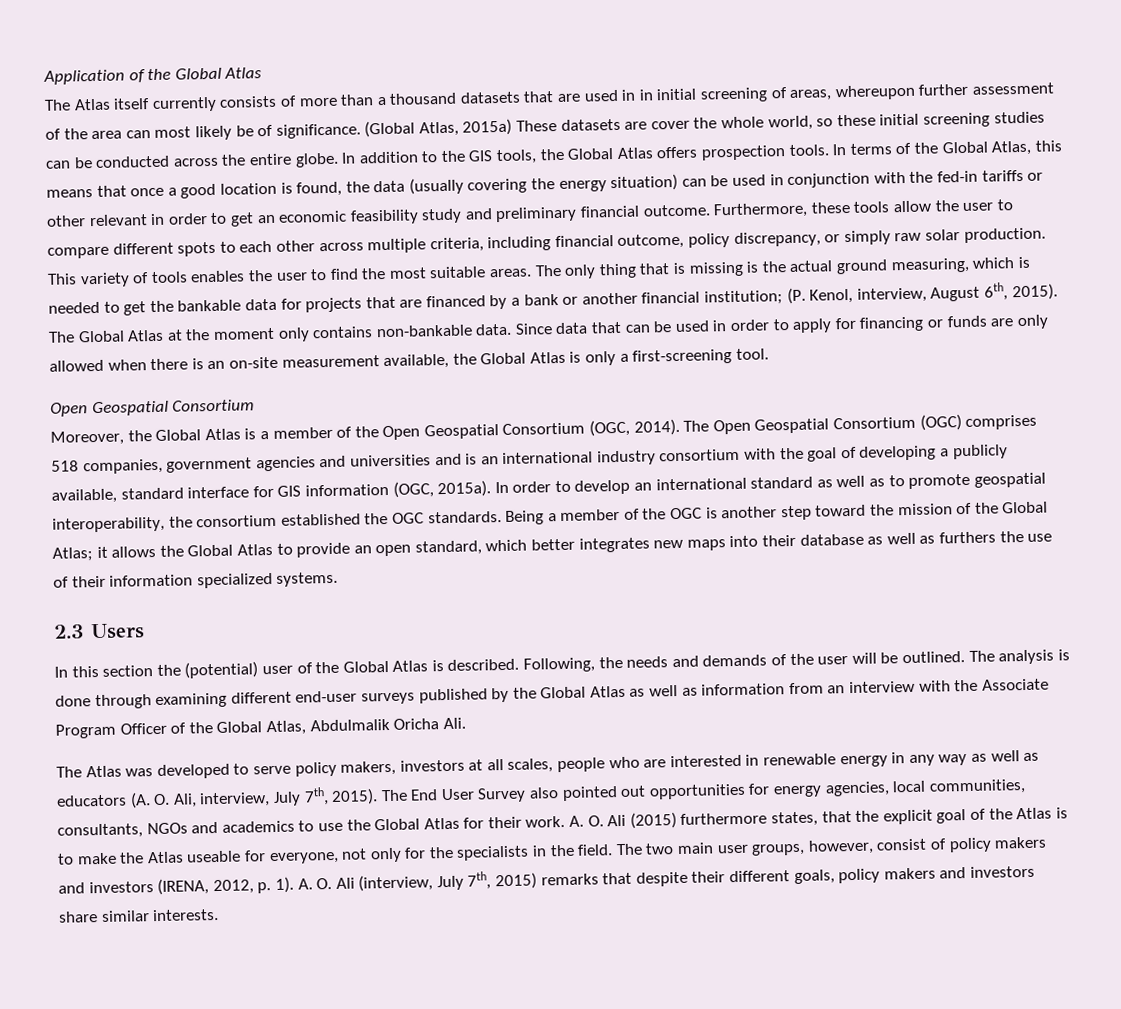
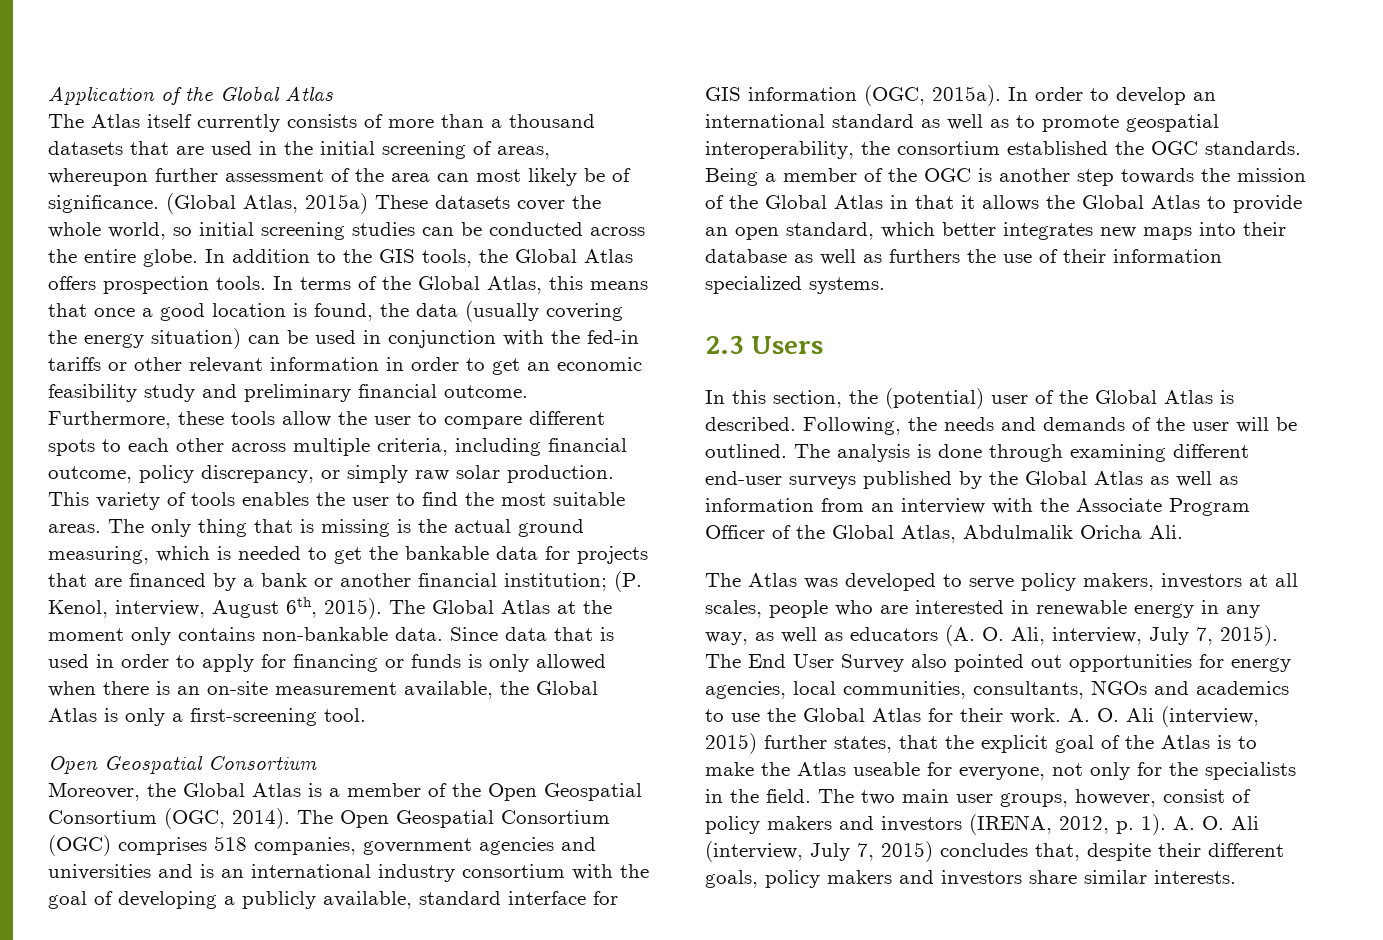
- The Atlas itself currently consists of more than a thousand datasets that are used in in initial screening of areas, whereupon further assessment of the area can most likely be of significance.
+ The Atlas itself currently consists of more than a thousand datasets that are used in the initial screening of areas, whereupon further assessment of the area can most likely be of significance.
- (Global Atlas, 2015a) These datasets are cover the whole world, so these initial screening studies can be conducted across the entire globe.
+ (Global Atlas, 2015a) These datasets cover the whole world, so initial screening studies can be conducted across the entire globe.
- In terms of the Global Atlas, this means that once a good location is found, the data (usually covering the energy situation) can be used in conjunction with the fed-in tariffs or other relevant in order to get an economic feasibility study and preliminary financial outcome.
+ In terms of the Global Atlas, this means that once a good location is found, the data (usually covering the energy situation) can be used in conjunction with the fed-in tariffs or other relevant information in order to get an economic feasibility study and preliminary financial outcome.
- Since data that can be used in order to apply for financing or funds are only allowed when there is an on-site measurement available, the Global Atlas is only a first-screening tool.
+ Since data that is used in order to apply for financing or funds is only allowed when there is an on-site measurement available, the Global Atlas is only a first-screening tool.
- Being a member of the OGC is another step toward the mission of the Global Atlas; it allows the Global Atlas to provide an open standard, which better integrates new maps into their database as well as furthers the use of their information specialized systems.
+ Being a member of the OGC is another step towards the mission of the Global Atlas in that it allows the Global Atlas to provide an open standard, which better integrates new maps into their database as well as furthers the use of their information specialized systems.
- In this section the (potential) user of the Global Atlas is described.
+ In this section, the (potential) user of the Global Atlas is described.
- The Atlas was developed to serve policy makers, investors at all scales, people who are interested in renewable energy in any way as well as educators (A. O. Ali, interview, July 7th, 2015).
+ The Atlas was developed to serve policy makers, investors at all scales, people who are interested in renewable energy in any way, as well as educators (A. O. Ali, interview, July 7, 2015).
- A. O. Ali (2015) furthermore states, that the explicit goal of the Atlas is to make the Atlas useable for everyone, not only for the specialists in the field.
+ A. O. Ali (interview, 2015) further states, that the explicit goal of the Atlas is to make the Atlas useable for everyone, not only for the specialists in the field.
- A. O. Ali (interview, July 7th, 2015) remarks that despite their different goals, policy makers and investors share similar interests.
+ A. O. Ali (interview, July 7, 2015) concludes that, despite their different goals, policy makers and investors share similar interests.

